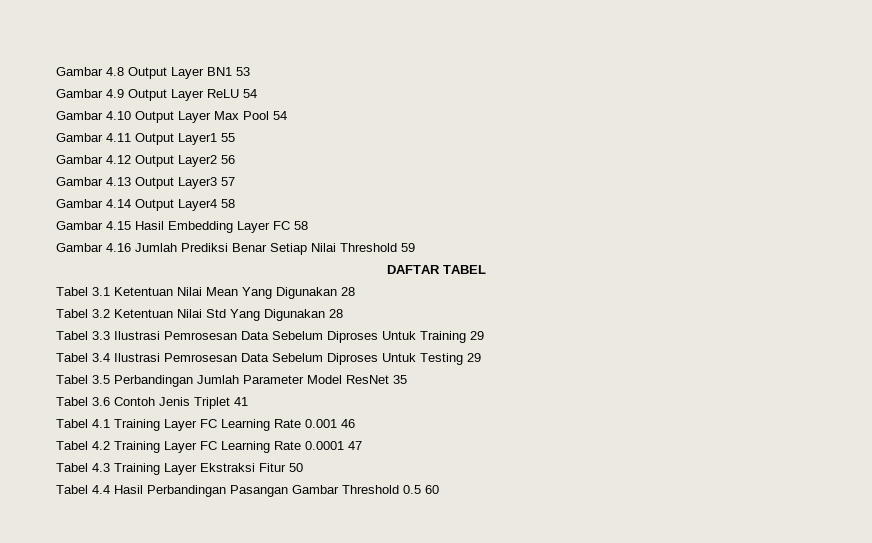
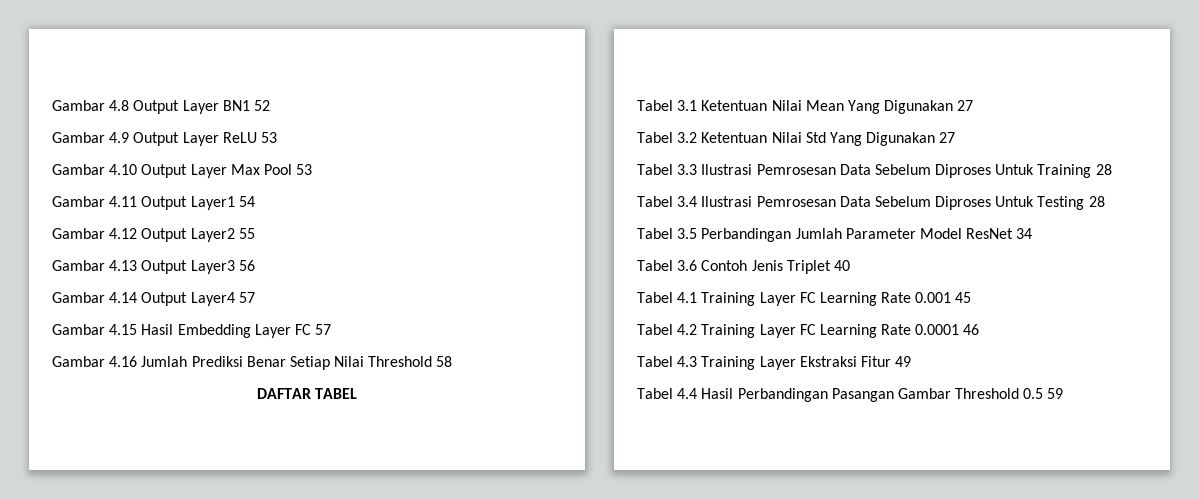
- Gambar 4.8 Output Layer BN1 53
+ Gambar 4.8 Output Layer BN1 52
- Gambar 4.9 Output Layer ReLU 54
+ Gambar 4.9 Output Layer ReLU 53
- Gambar 4.10 Output Layer Max Pool 54
+ Gambar 4.10 Output Layer Max Pool 53
- Gambar 4.11 Output Layer1 55
+ Gambar 4.11 Output Layer1 54
- Gambar 4.12 Output Layer2 56
+ Gambar 4.12 Output Layer2 55
- Gambar 4.13 Output Layer3 57
+ Gambar 4.13 Output Layer3 56
- Gambar 4.14 Output Layer4 58
+ Gambar 4.14 Output Layer4 57
- Gambar 4.15 Hasil Embedding Layer FC 58
+ Gambar 4.15 Hasil Embedding Layer FC 57
- Gambar 4.16 Jumlah Prediksi Benar Setiap Nilai Threshold 59
+ Gambar 4.16 Jumlah Prediksi Benar Setiap Nilai Threshold 58
- Tabel 3.1 Ketentuan Nilai Mean Yang Digunakan 28
+ Tabel 3.1 Ketentuan Nilai Mean Yang Digunakan 27
- Tabel 3.2 Ketentuan Nilai Std Yang Digunakan 28
+ Tabel 3.2 Ketentuan Nilai Std Yang Digunakan 27
- Tabel 3.3 Ilustrasi Pemrosesan Data Sebelum Diproses Untuk Training 29
+ Tabel 3.3 Ilustrasi Pemrosesan Data Sebelum Diproses Untuk Training 28
- Tabel 3.4 Ilustrasi Pemrosesan Data Sebelum Diproses Untuk Testing 29
+ Tabel 3.4 Ilustrasi Pemrosesan Data Sebelum Diproses Untuk Testing 28
- Tabel 3.5 Perbandingan Jumlah Parameter Model ResNet 35
+ Tabel 3.5 Perbandingan Jumlah Parameter Model ResNet 34
- Tabel 3.6 Contoh Jenis Triplet 41
+ Tabel 3.6 Contoh Jenis Triplet 40
- Tabel 4.1 Training Layer FC Learning Rate 0.001 46
+ Tabel 4.1 Training Layer FC Learning Rate 0.001 45
- Tabel 4.2 Training Layer FC Learning Rate 0.0001 47
+ Tabel 4.2 Training Layer FC Learning Rate 0.0001 46
- Tabel 4.3 Training Layer Ekstraksi Fitur 50
+ Tabel 4.3 Training Layer Ekstraksi Fitur 49
- Tabel 4.4 Hasil Perbandingan Pasangan Gambar Threshold 0.5 60
+ Tabel 4.4 Hasil Perbandingan Pasangan Gambar Threshold 0.5 59

